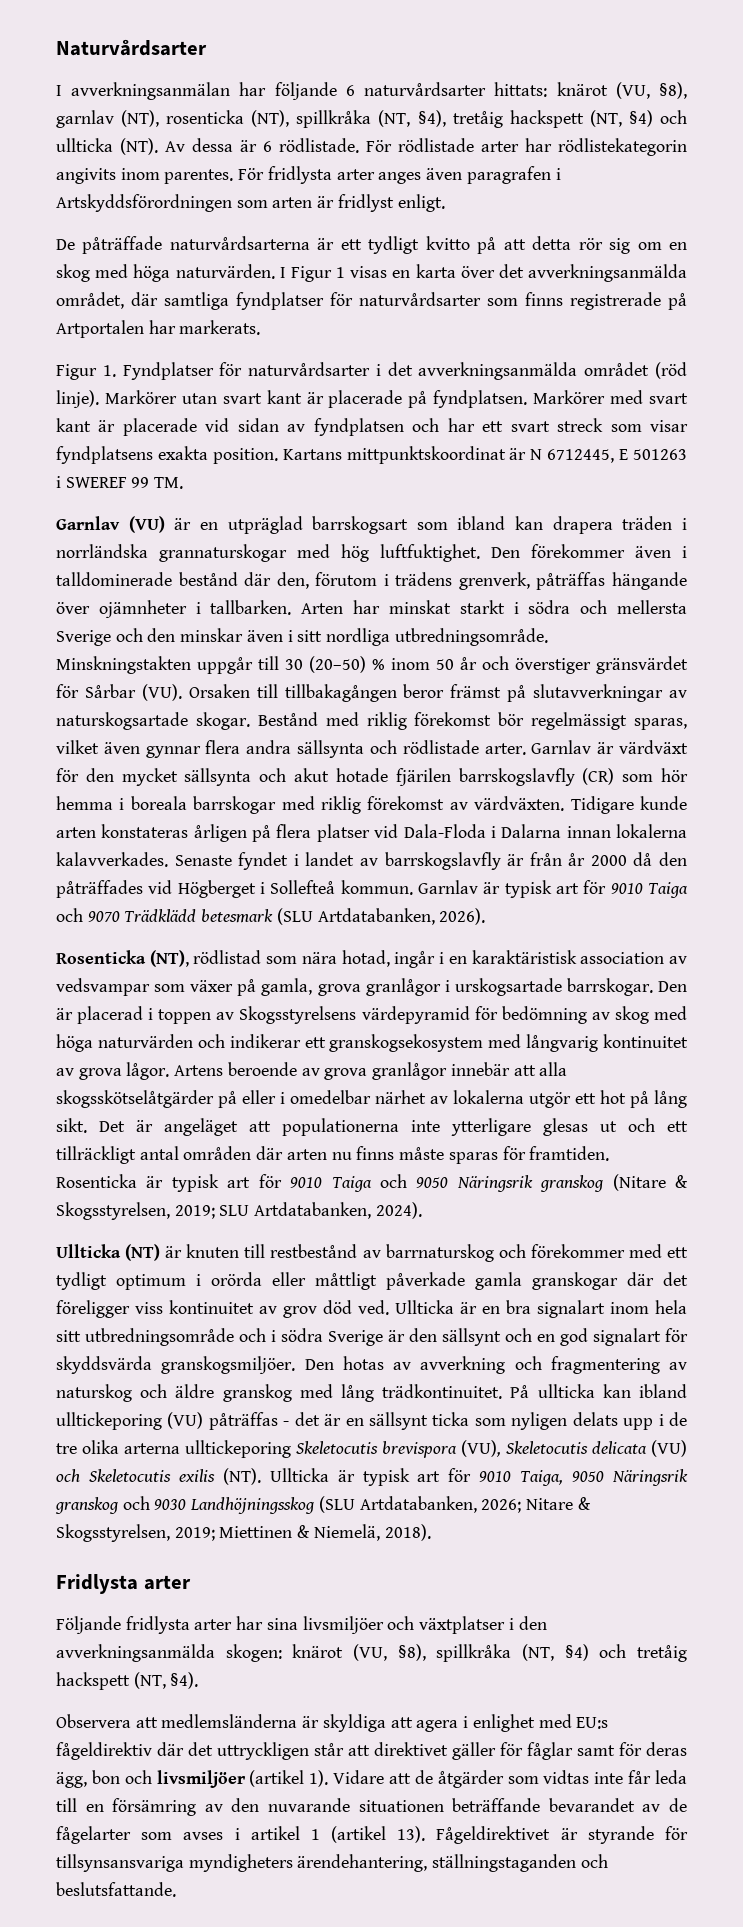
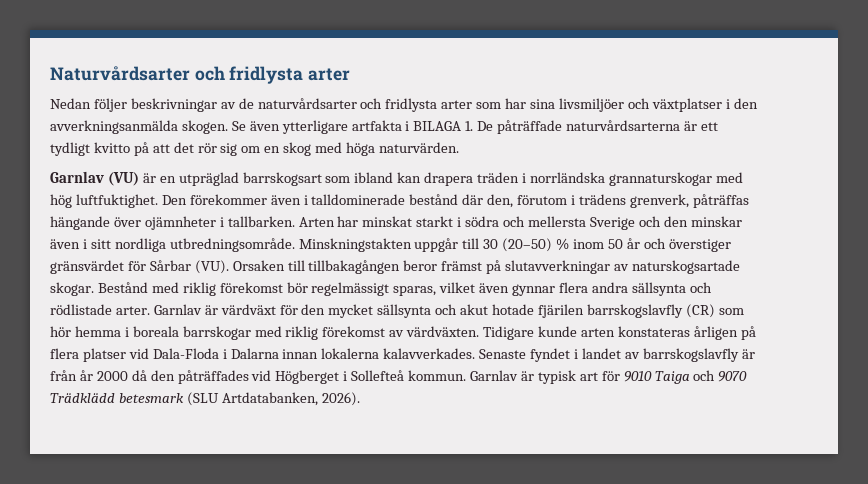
- Naturvårdsarter
- I avverkningsanmälan har följande 6 naturvårdsarter hittats: knärot (VU, §8), garnlav (NT), rosenticka (NT), spillkråka (NT, §4), tretåig hackspett (NT, §4) och ullticka (NT). Av dessa är 6 rödlistade. För rödlistade arter har rödlistekategorin angivits inom parentes. För fridlysta arter anges även paragrafen i Artskyddsförordningen som arten är fridlyst enligt.
- De påträffade naturvårdsarterna är ett tydligt kvitto på att detta rör sig om en skog med höga naturvärden. I Figur 1 visas en karta över det avverkningsanmälda området, där samtliga fyndplatser för naturvårdsarter som finns registrerade på Artportalen har markerats.
- Figur 1. Fyndplatser för naturvårdsarter i det avverkningsanmälda området (röd linje). Markörer utan svart kant är placerade på fyndplatsen. Markörer med svart kant är placerade vid sidan av fyndplatsen och har ett svart streck som visar fyndplatsens exakta position. Kartans mittpunktskoordinat är N 6712445, E 501263 i SWEREF 99 TM.
+ Naturvårdsarter och fridlysta arter
+ Nedan följer beskrivningar av de naturvårdsarter och fridlysta arter som har sina livsmiljöer och växtplatser i den avverkningsanmälda skogen. Se även ytterligare artfakta i BILAGA 1. De påträffade naturvårdsarterna är ett tydligt kvitto på att det rör sig om en skog med höga naturvärden.
- Rosenticka (NT), rödlistad som nära hotad, ingår i en karaktäristisk association av vedsvampar som växer på gamla, grova granlågor i urskogsartade barrskogar. Den är placerad i toppen av Skogsstyrelsens värdepyramid för bedömning av skog med höga naturvärden och indikerar ett granskogsekosystem med långvarig kontinuitet av grova lågor. Artens beroende av grova granlågor innebär att alla skogsskötselåtgärder på eller i omedelbar närhet av lokalerna utgör ett hot på lång sikt. Det är angeläget att populationerna inte ytterligare glesas ut och ett tillräckligt antal områden där arten nu finns måste sparas för framtiden. Rosenticka är typisk art för 9010 Taiga och 9050 Näringsrik granskog (Nitare & Skogsstyrelsen, 2019; SLU Artdatabanken, 2024).
- Ullticka (NT) är knuten till restbestånd av barrnaturskog och förekommer med ett tydligt optimum i orörda eller måttligt påverkade gamla granskogar där det föreligger viss kontinuitet av grov död ved. Ullticka är en bra signalart inom hela sitt utbredningsområde och i södra Sverige är den sällsynt och en god signalart för skyddsvärda granskogsmiljöer. Den hotas av avverkning och fragmentering av naturskog och äldre granskog med lång trädkontinuitet. På ullticka kan ibland ulltickeporing (VU) påträffas - det är en sällsynt ticka som nyligen delats upp i de tre olika arterna ulltickeporing Skeletocutis brevispora (VU), Skeletocutis delicata (VU) och Skeletocutis exilis (NT). Ullticka är typisk art för 9010 Taiga, 9050 Näringsrik granskog och 9030 Landhöjningsskog (SLU Artdatabanken, 2026; Nitare & Skogsstyrelsen, 2019; Miettinen & Niemelä, 2018).
- Fridlysta arter
- Följande fridlysta arter har sina livsmiljöer och växtplatser i den avverkningsanmälda skogen: knärot (VU, §8), spillkråka (NT, §4) och tretåig hackspett (NT, §4).
- Observera att medlemsländerna är skyldiga att agera i enlighet med EU:s fågeldirektiv där det uttryckligen står att direktivet gäller för fåglar samt för deras ägg, bon och livsmiljöer (artikel 1). Vidare att de åtgärder som vidtas inte får leda till en försämring av den nuvarande situationen beträffande bevarandet av de fågelarter som avses i artikel 1 (artikel 13). Fågeldirektivet är styrande för tillsynsansvariga myndigheters ärendehantering, ställningstaganden och beslutsfattande.

